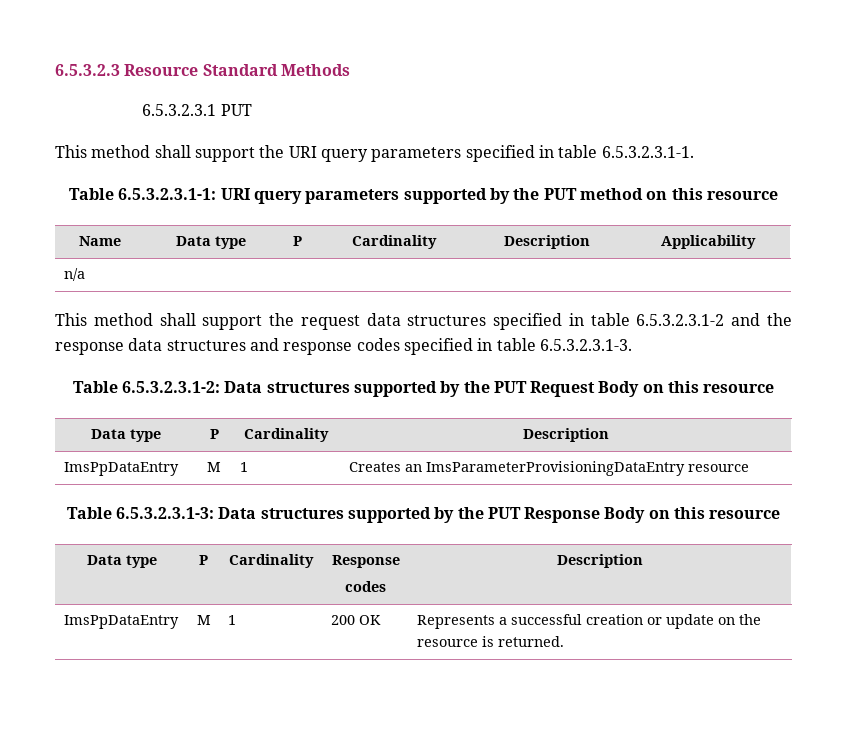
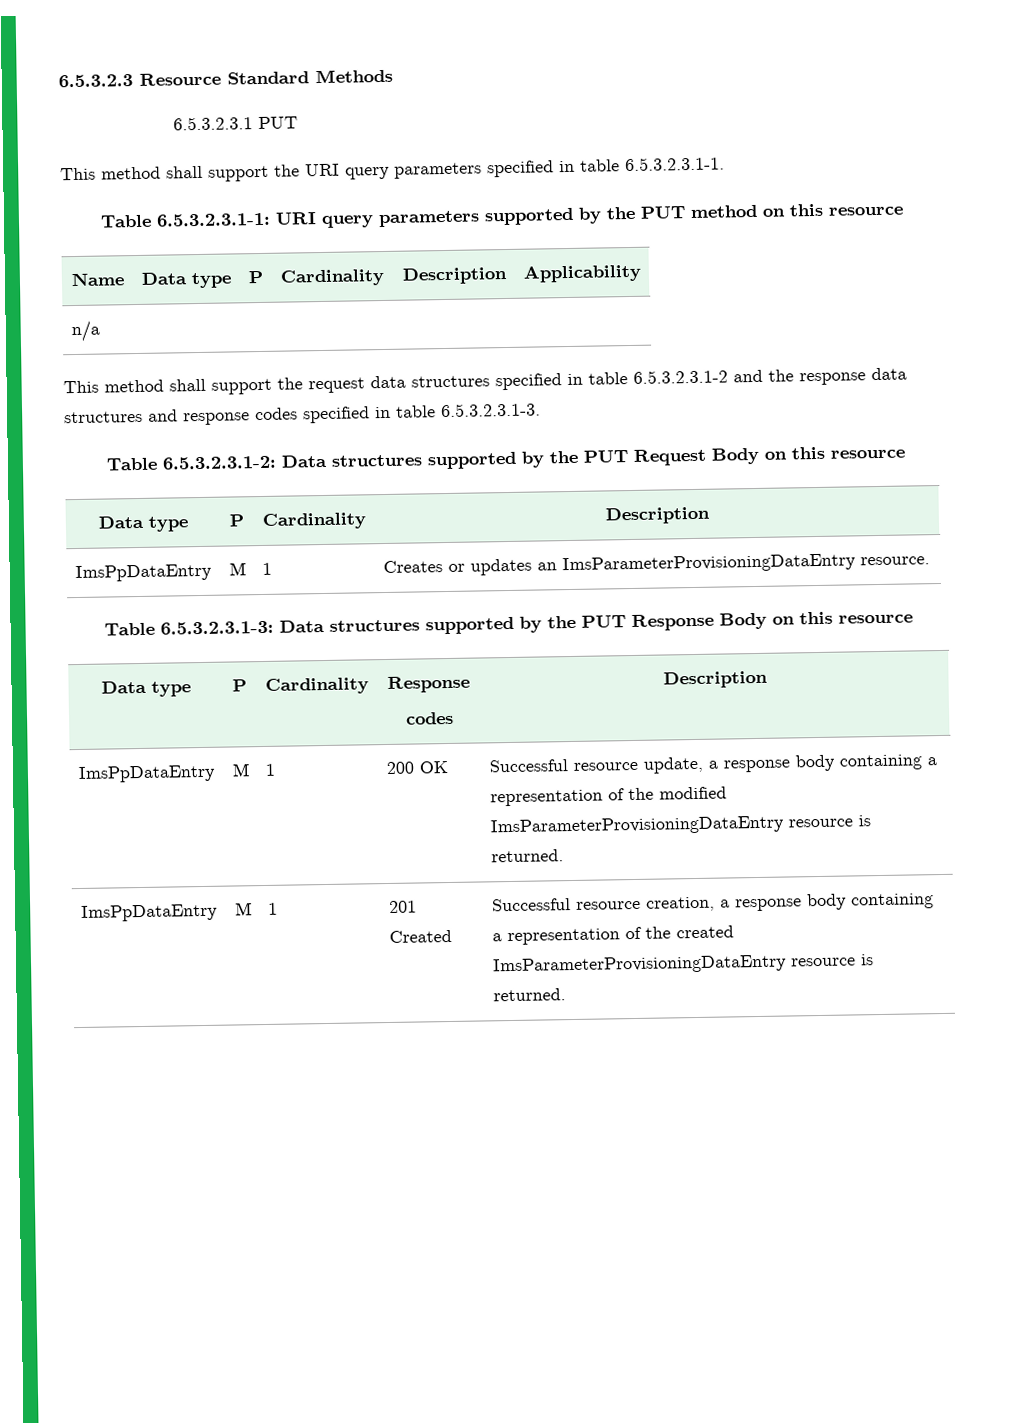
- ImsPpDataEntry | M | 1 | Creates an ImsParameterProvisioningDataEntry resource
+ ImsPpDataEntry | M | 1 | Creates or updates an ImsParameterProvisioningDataEntry resource.
- ImsPpDataEntry | M | 1 | 200 OK | Represents a successful creation or update on the resource is returned.
+ ImsPpDataEntry | M | 1 | 200 OK | Successful resource update, a response body containing a representation of the modified ImsParameterProvisioningDataEntry resource is returned.
+ ImsPpDataEntry | M | 1 | 201 Created | Successful resource creation, a response body containing a representation of the created ImsParameterProvisioningDataEntry resource is returned.

